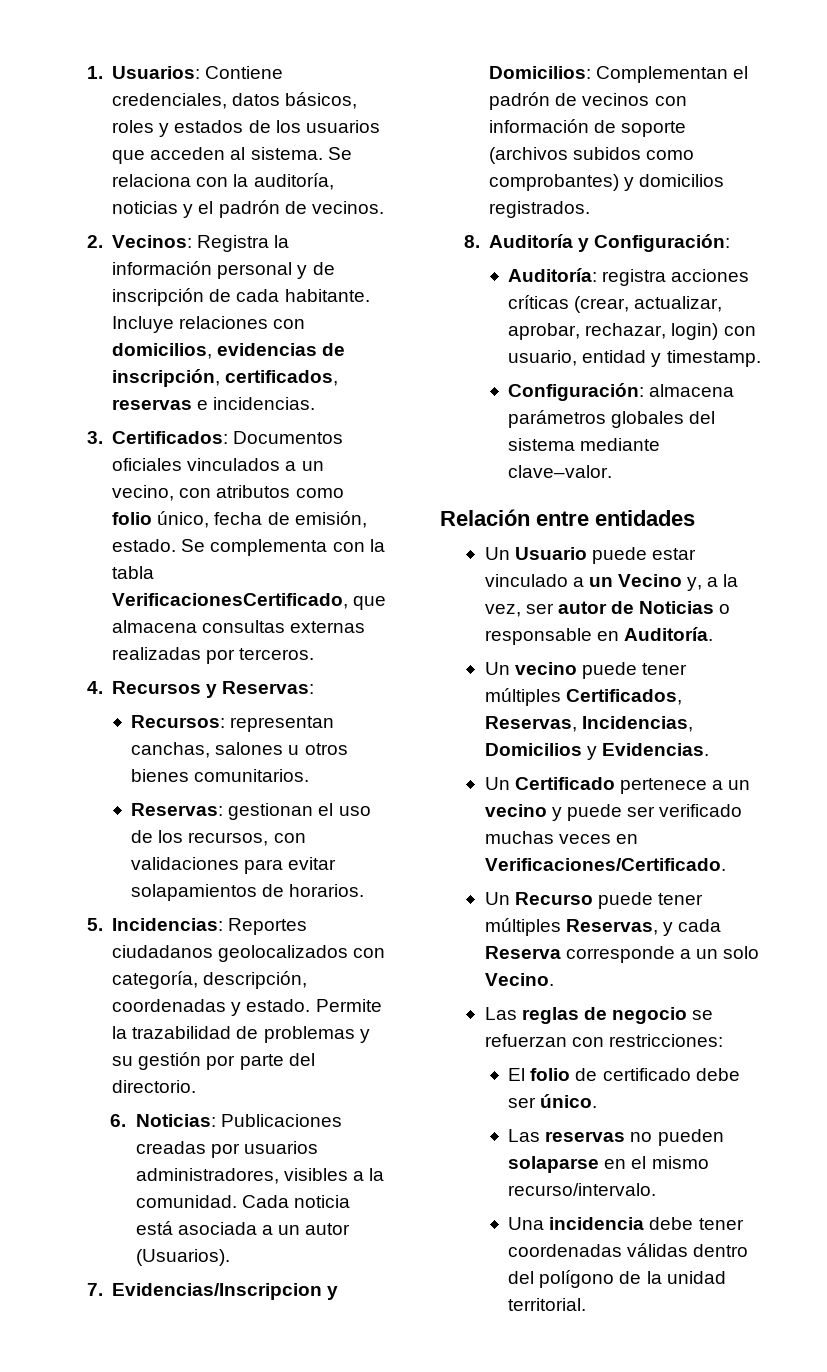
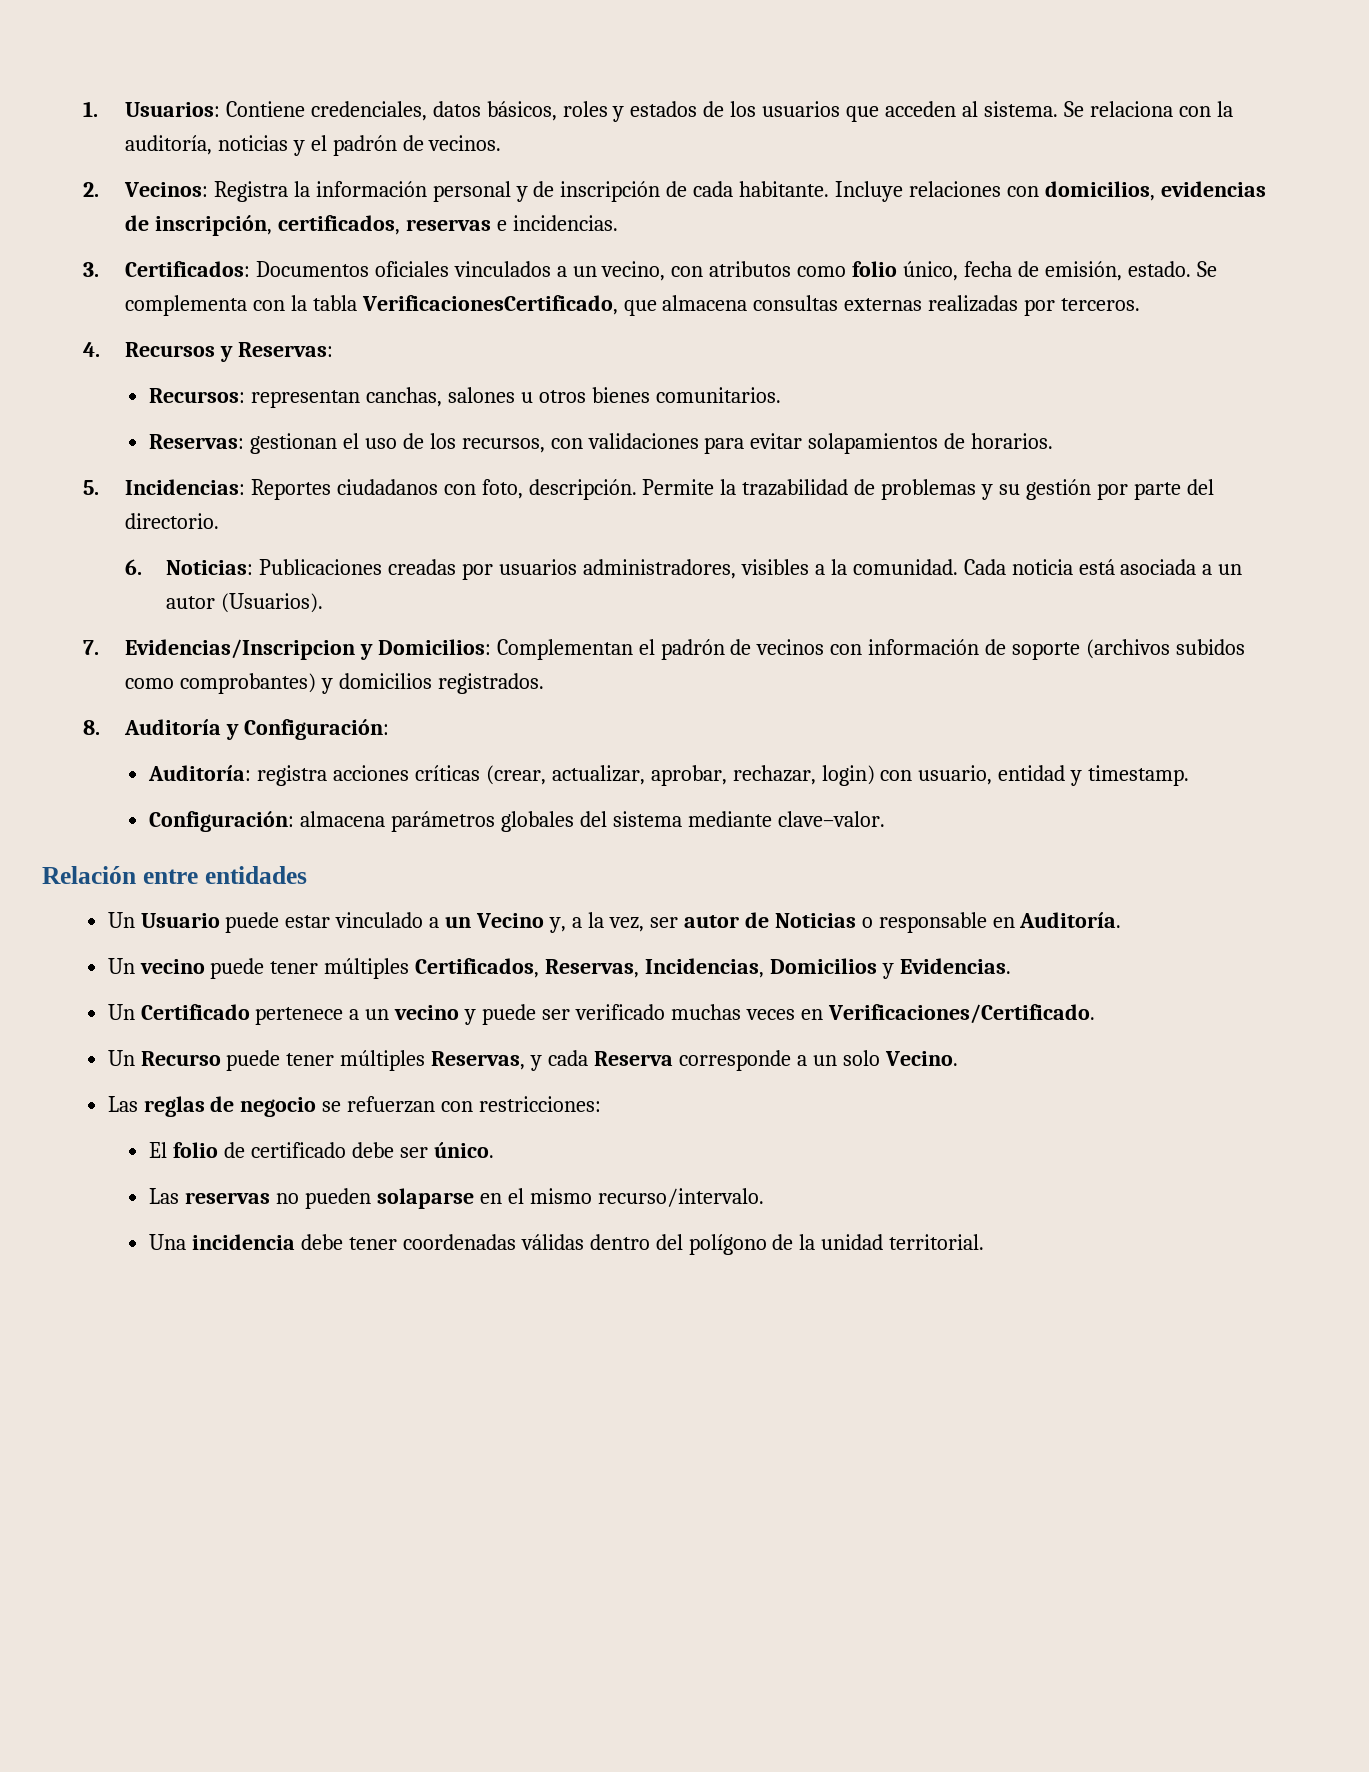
- 5. Incidencias: Reportes ciudadanos geolocalizados con categoría, descripción, coordenadas y estado.
+ 5. Incidencias: Reportes ciudadanos con foto, descripción.

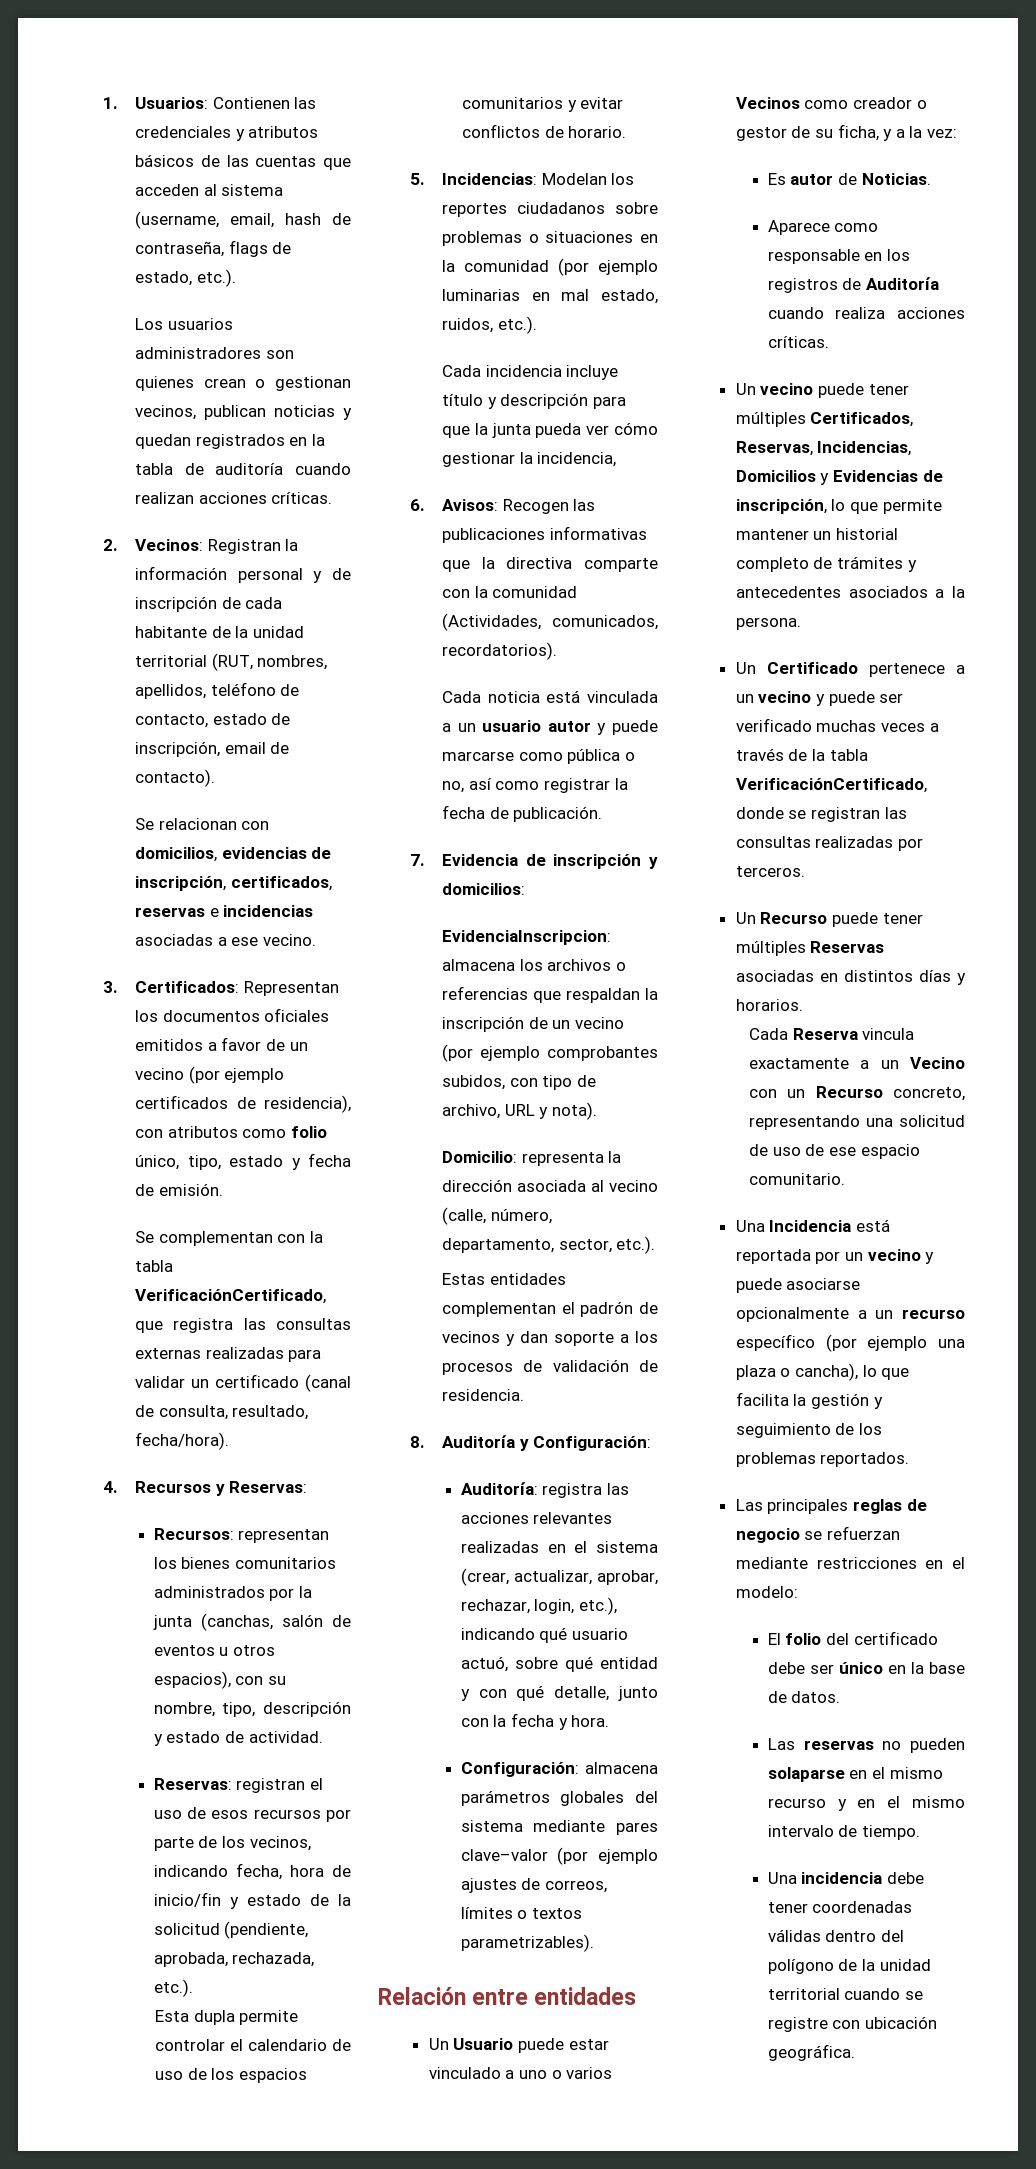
- 1. Usuarios: Contiene credenciales, datos básicos, roles y estados de los usuarios que acceden al sistema. Se relaciona con la auditoría, noticias y el padrón de vecinos.
+ 1. Usuarios: Contienen las credenciales y atributos básicos de las cuentas que acceden al sistema (username, email, hash de contraseña, flags de estado, etc.).
+ Los usuarios administradores son quienes crean o gestionan vecinos, publican noticias y quedan registrados en la tabla de auditoría cuando realizan acciones críticas.
- 2. Vecinos: Registra la información personal y de inscripción de cada habitante. Incluye relaciones con domicilios, evidencias de inscripción, certificados, reservas e incidencias.
- 3. Certificados: Documentos oficiales vinculados a un vecino, con atributos como folio único, fecha de emisión, estado. Se complementa con la tabla VerificacionesCertificado, que almacena consultas externas realizadas por terceros.
+ 2. Vecinos: Registran la información personal y de inscripción de cada habitante de la unidad territorial (RUT, nombres, apellidos, teléfono de contacto, estado de inscripción, email de contacto).
+ Se relacionan con domicilios, evidencias de inscripción, certificados, reservas e incidencias asociadas a ese vecino.
+ 3. Certificados: Representan los documentos oficiales emitidos a favor de un vecino (por ejemplo certificados de residencia), con atributos como folio único, tipo, estado y fecha de emisión.
+ Se complementan con la tabla VerificaciónCertificado, que registra las consultas externas realizadas para validar un certificado (canal de consulta, resultado, fecha/hora).
- Recursos: representan canchas, salones u otros bienes comunitarios.
- Reservas: gestionan el uso de los recursos, con validaciones para evitar solapamientos de horarios.
- 5. Incidencias: Reportes ciudadanos con foto, descripción. Permite la trazabilidad de problemas y su gestión por parte del directorio.
- 6. Noticias: Publicaciones creadas por usuarios administradores, visibles a la comunidad. Cada noticia está asociada a un autor (Usuarios).
- 7. Evidencias/Inscripcion y Domicilios: Complementan el padrón de vecinos con información de soporte (archivos subidos como comprobantes) y domicilios registrados.
+ Recursos: representan los bienes comunitarios administrados por la junta (canchas, salón de eventos u otros espacios), con su nombre, tipo, descripción y estado de actividad.
+ Reservas: registran el uso de esos recursos por parte de los vecinos, indicando fecha, hora de inicio/fin y estado de la solicitud (pendiente, aprobada, rechazada, etc.).
+ Esta dupla permite controlar el calendario de uso de los espacios comunitarios y evitar conflictos de horario.
+ 5. Incidencias: Modelan los reportes ciudadanos sobre problemas o situaciones en la comunidad (por ejemplo luminarias en mal estado, ruidos, etc.).
+ Cada incidencia incluye título y descripción para que la junta pueda ver cómo gestionar la incidencia,
+ 6. Avisos: Recogen las publicaciones informativas que la directiva comparte con la comunidad (Actividades, comunicados, recordatorios).
+ Cada noticia está vinculada a un usuario autor y puede marcarse como pública o no, así como registrar la fecha de publicación.
+ 7. Evidencia de inscripción y domicilios:
+ EvidenciaInscripcion: almacena los archivos o referencias que respaldan la inscripción de un vecino (por ejemplo comprobantes subidos, con tipo de archivo, URL y nota).
+ Domicilio: representa la dirección asociada al vecino (calle, número, departamento, sector, etc.).
+ Estas entidades complementan el padrón de vecinos y dan soporte a los procesos de validación de residencia.
- Auditoría: registra acciones críticas (crear, actualizar, aprobar, rechazar, login) con usuario, entidad y timestamp.
+ Auditoría: registra las acciones relevantes realizadas en el sistema (crear, actualizar, aprobar, rechazar, login, etc.), indicando qué usuario actuó, sobre qué entidad y con qué detalle, junto con la fecha y hora.
- Configuración: almacena parámetros globales del sistema mediante clave–valor.
+ Configuración: almacena parámetros globales del sistema mediante pares clave–valor (por ejemplo ajustes de correos, límites o textos parametrizables).
- Un Usuario puede estar vinculado a un Vecino y, a la vez, ser autor de Noticias o responsable en Auditoría.
+ Un Usuario puede estar vinculado a uno o varios Vecinos como creador o gestor de su ficha, y a la vez:
+ Es autor de Noticias.
+ Aparece como responsable en los registros de Auditoría cuando realiza acciones críticas.
- Un vecino puede tener múltiples Certificados, Reservas, Incidencias, Domicilios y Evidencias.
+ Un vecino puede tener múltiples Certificados, Reservas, Incidencias, Domicilios y Evidencias de inscripción, lo que permite mantener un historial completo de trámites y antecedentes asociados a la persona.
- Un Certificado pertenece a un vecino y puede ser verificado muchas veces en Verificaciones/Certificado.
+ Un Certificado pertenece a un vecino y puede ser verificado muchas veces a través de la tabla VerificaciónCertificado, donde se registran las consultas realizadas por terceros.
- Un Recurso puede tener múltiples Reservas, y cada Reserva corresponde a un solo Vecino.
- Las reglas de negocio se refuerzan con restricciones:
+ Un Recurso puede tener múltiples Reservas asociadas en distintos días y horarios.
+ Cada Reserva vincula exactamente a un Vecino con un Recurso concreto, representando una solicitud de uso de ese espacio comunitario.
+ Una Incidencia está reportada por un vecino y puede asociarse opcionalmente a un recurso específico (por ejemplo una plaza o cancha), lo que facilita la gestión y seguimiento de los problemas reportados.
+ Las principales reglas de negocio se refuerzan mediante restricciones en el modelo:
- El folio de certificado debe ser único.
+ El folio del certificado debe ser único en la base de datos.
- Las reservas no pueden solaparse en el mismo recurso/intervalo.
+ Las reservas no pueden solaparse en el mismo recurso y en el mismo intervalo de tiempo.
- Una incidencia debe tener coordenadas válidas dentro del polígono de la unidad territorial.
+ Una incidencia debe tener coordenadas válidas dentro del polígono de la unidad territorial cuando se registre con ubicación geográfica.

